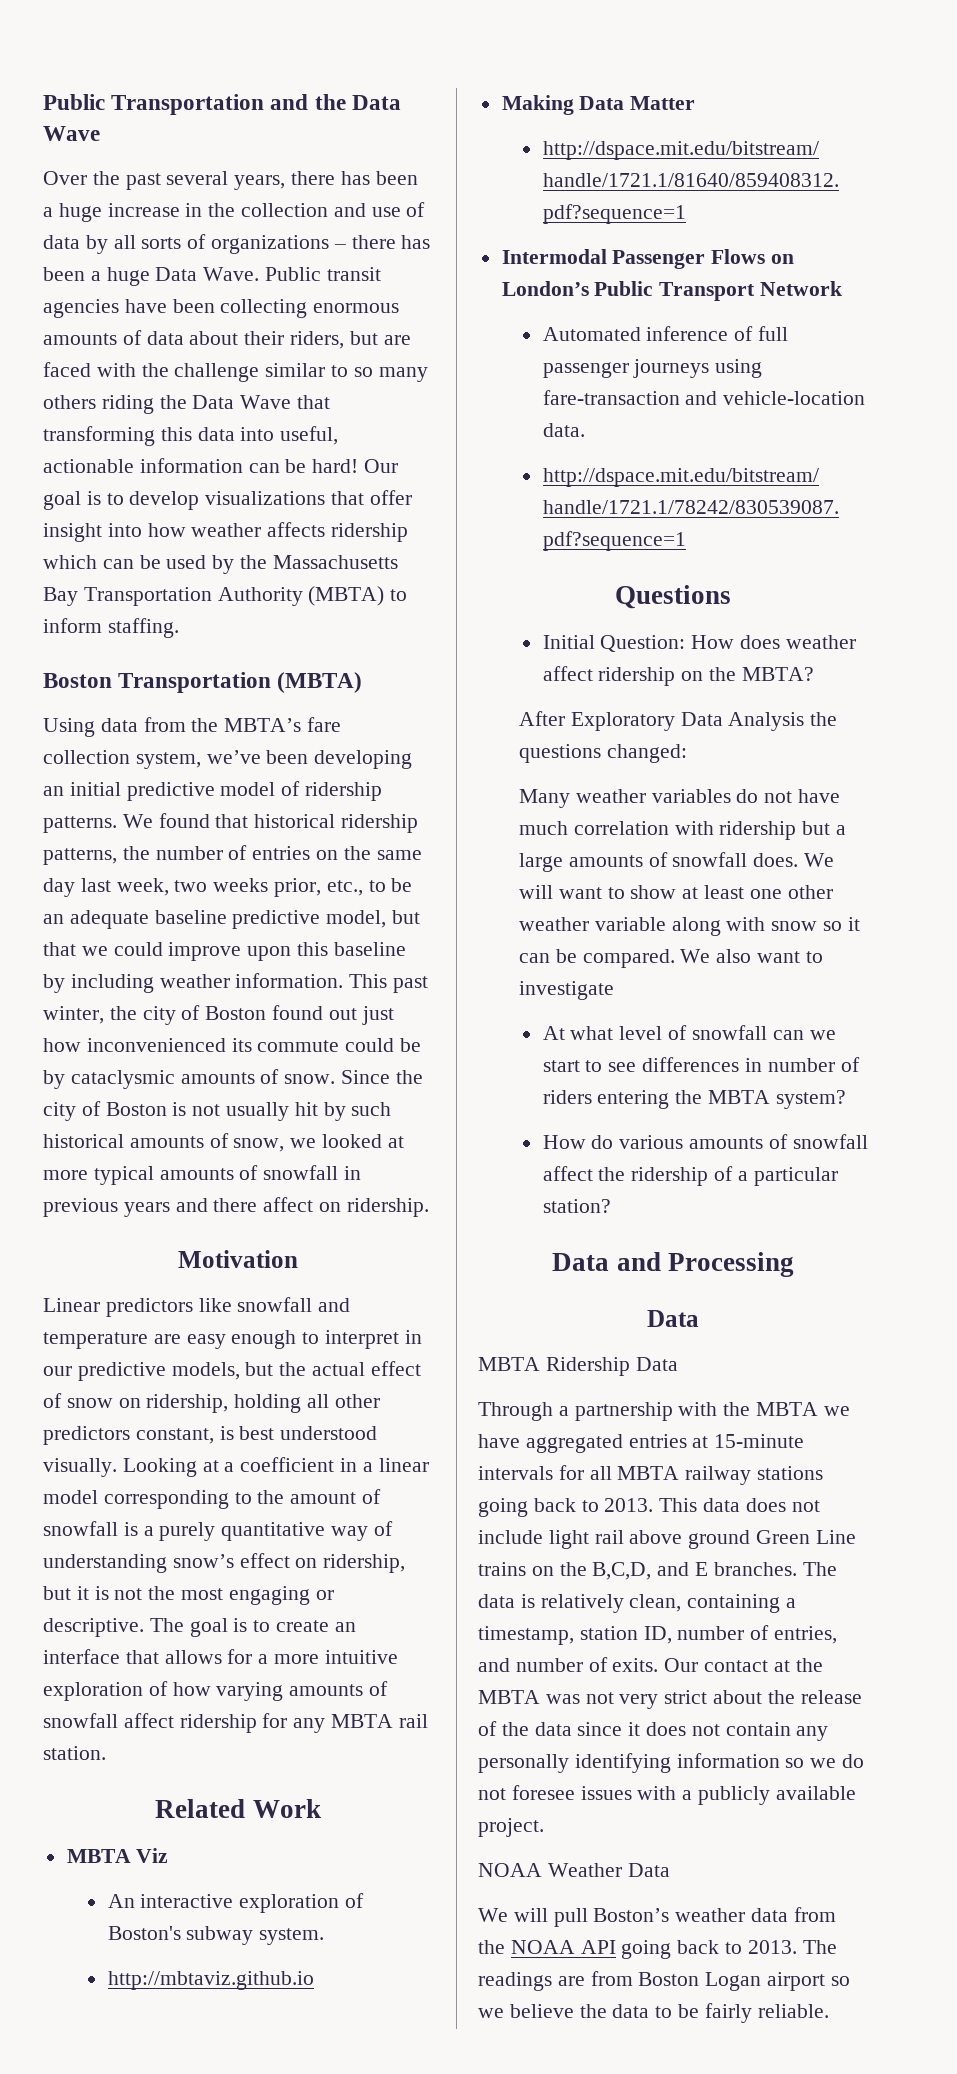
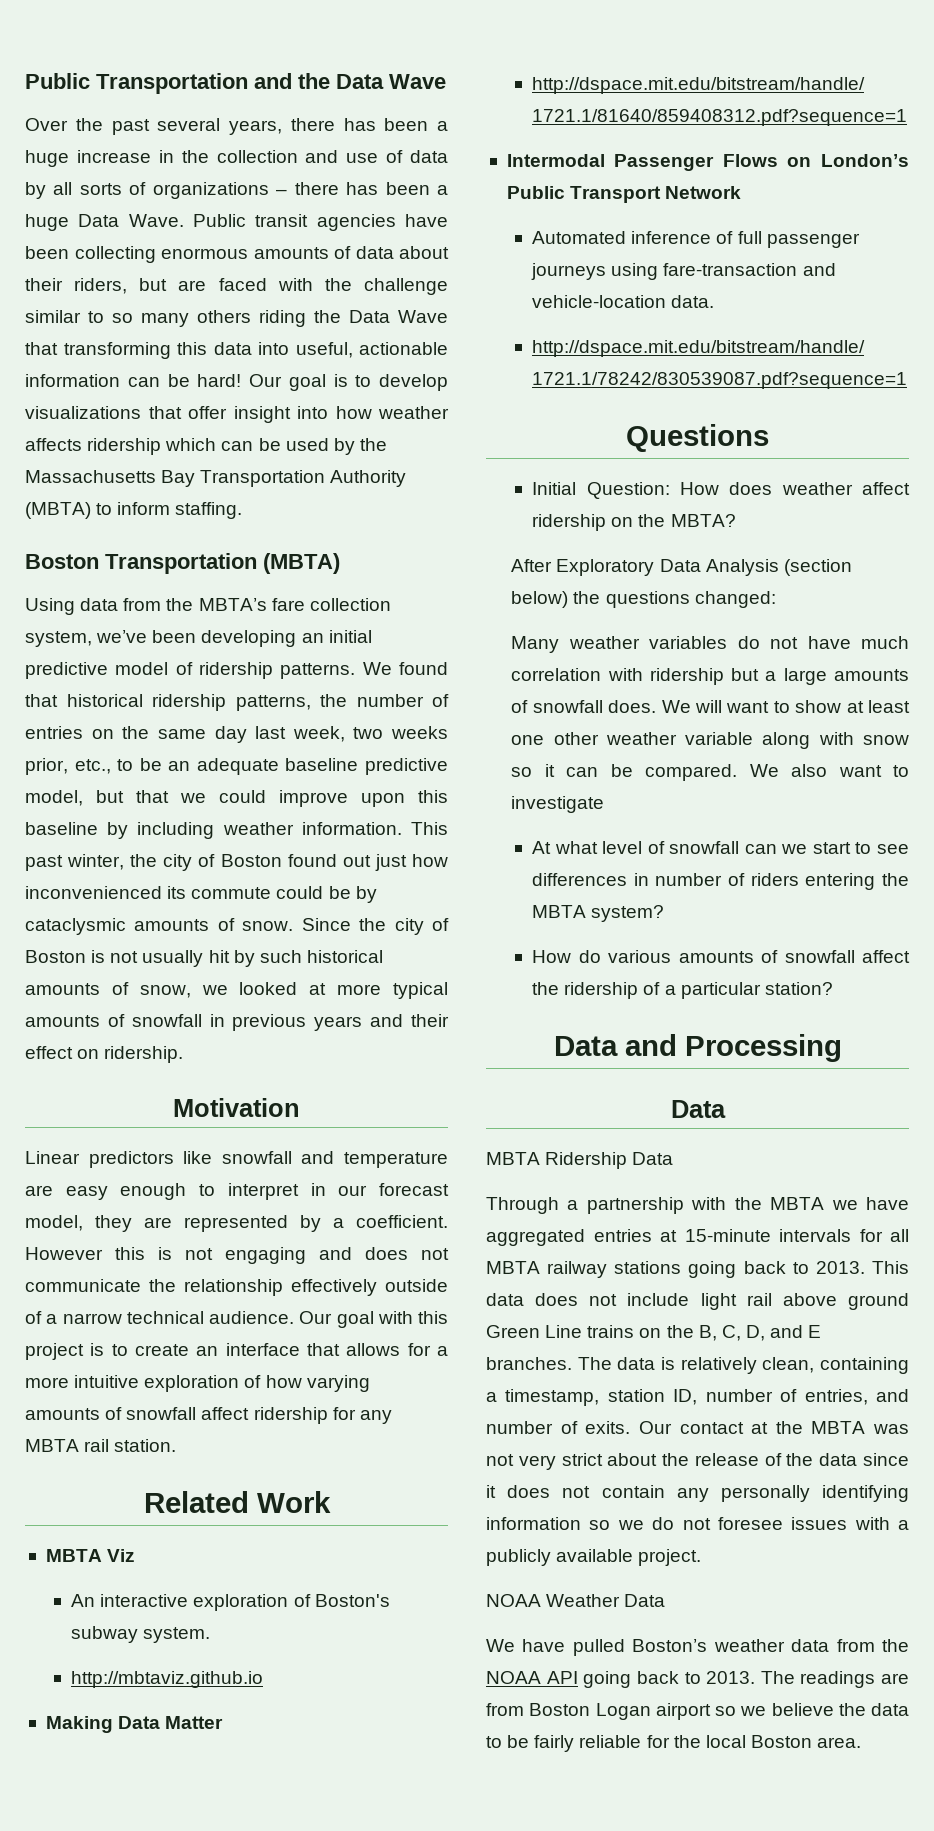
- Since the city of Boston is not usually hit by such historical amounts of snow, we looked at more typical amounts of snowfall in previous years and there affect on ridership.
+ Since the city of Boston is not usually hit by such historical amounts of snow, we looked at more typical amounts of snowfall in previous years and their effect on ridership.
- Linear predictors like snowfall and temperature are easy enough to interpret in our predictive models, but the actual effect of snow on ridership, holding all other predictors constant, is best understood visually. Looking at a coefficient in a linear model corresponding to the amount of snowfall is a purely quantitative way of understanding snow’s effect on ridership, but it is not the most engaging or descriptive. The goal is to create an interface that allows for a more intuitive exploration of how varying amounts of snowfall affect ridership for any MBTA rail station.
+ Linear predictors like snowfall and temperature are easy enough to interpret in our forecast model, they are represented by a coefficient. However this is not engaging and does not communicate the relationship effectively outside of a narrow technical audience. Our goal with this project is to create an interface that allows for a more intuitive exploration of how varying amounts of snowfall affect ridership for any MBTA rail station.
- After Exploratory Data Analysis the questions changed:
+ After Exploratory Data Analysis (section below) the questions changed:
- This data does not include light rail above ground Green Line trains on the B,C,D, and E branches.
+ This data does not include light rail above ground Green Line trains on the B, C, D, and E branches.
- We will pull Boston’s weather data from the NOAA API going back to 2013.
+ We have pulled Boston’s weather data from the NOAA API going back to 2013.
- The readings are from Boston Logan airport so we believe the data to be fairly reliable.
+ The readings are from Boston Logan airport so we believe the data to be fairly reliable for the local Boston area.

